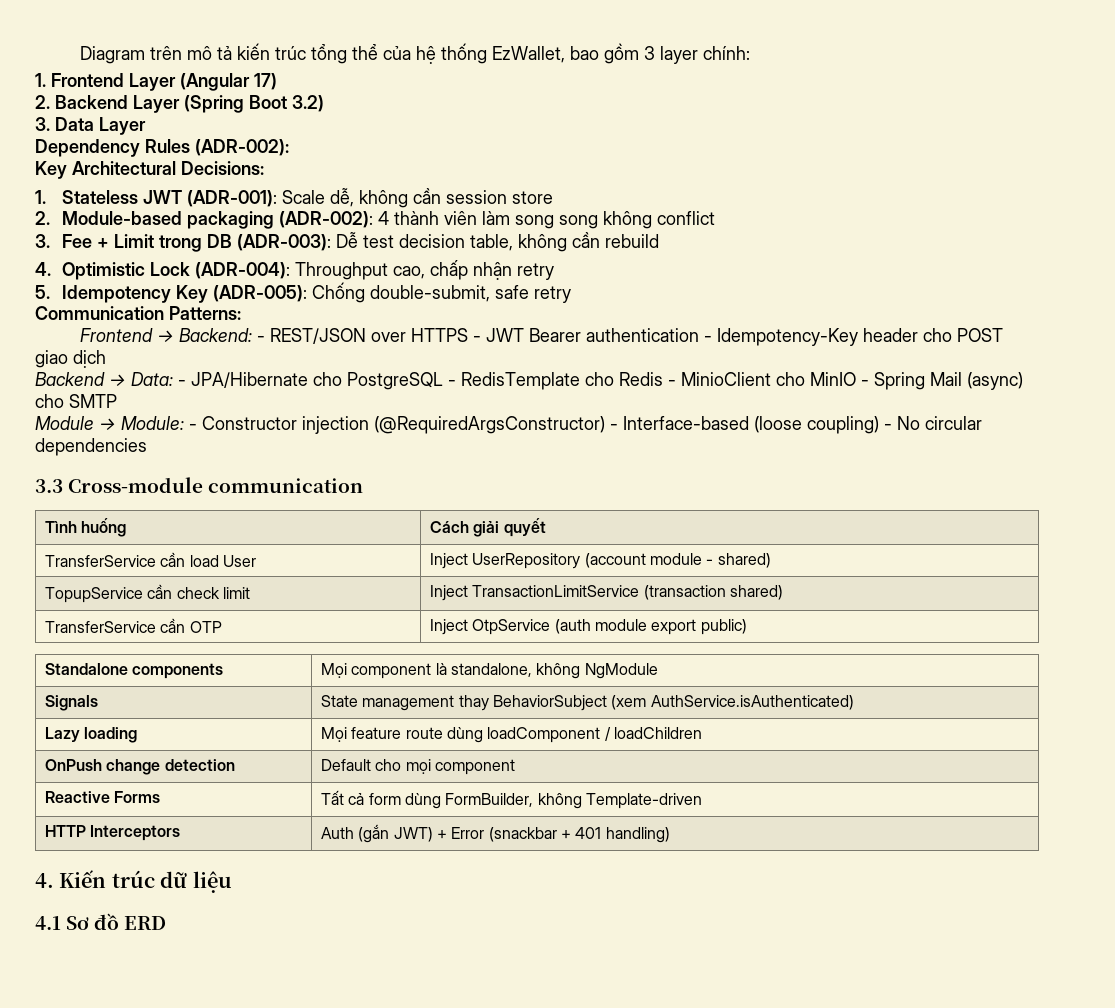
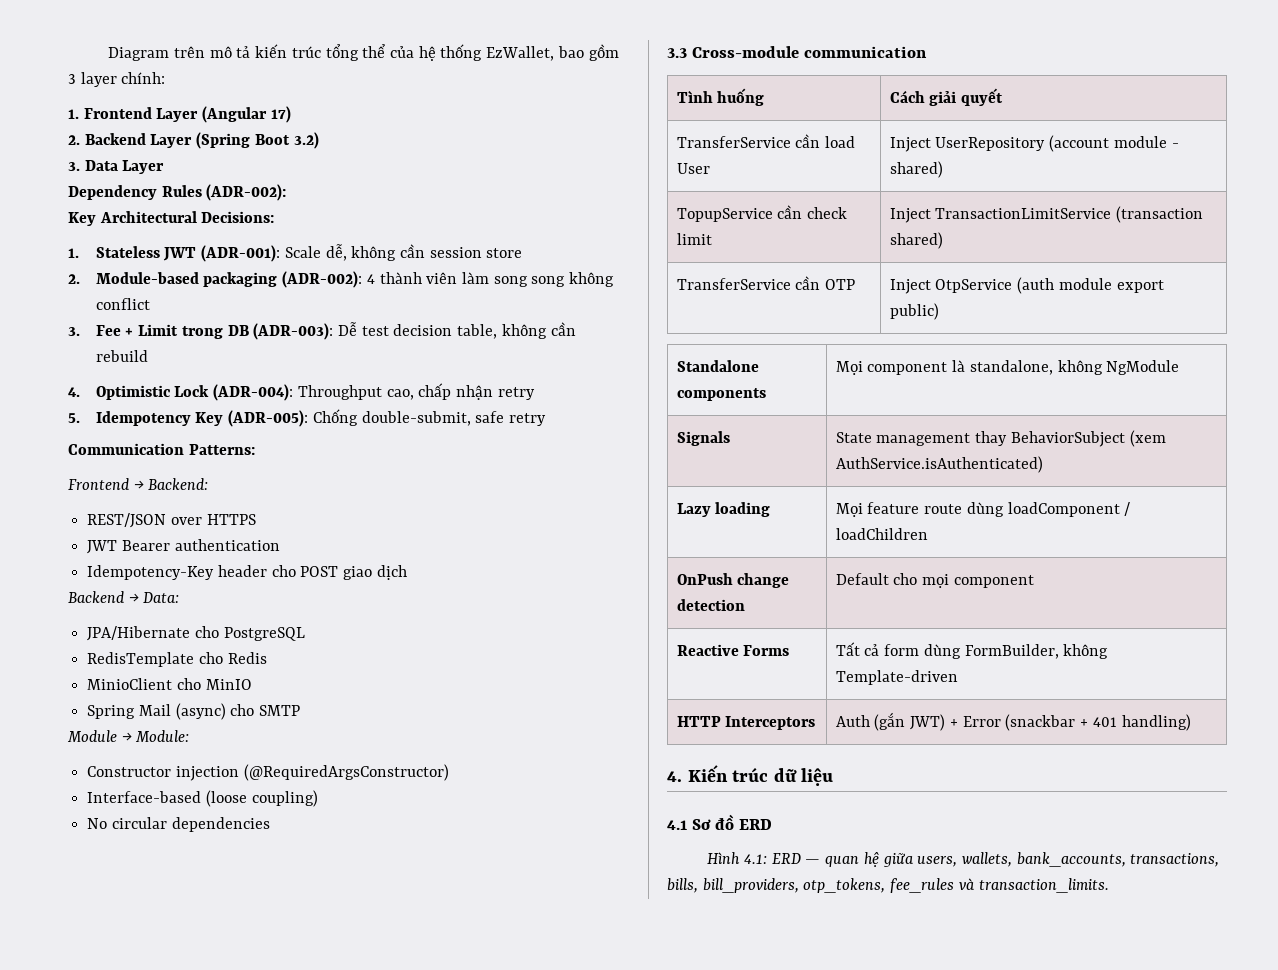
- Frontend → Backend: - REST/JSON over HTTPS - JWT Bearer authentication - Idempotency-Key header cho POST giao dịch
+ Frontend → Backend:
+ REST/JSON over HTTPS
+ JWT Bearer authentication
+ Idempotency-Key header cho POST giao dịch
- Backend → Data: - JPA/Hibernate cho PostgreSQL - RedisTemplate cho Redis - MinioClient cho MinIO - Spring Mail (async) cho SMTP
+ Backend → Data:
+ JPA/Hibernate cho PostgreSQL
+ RedisTemplate cho Redis
+ MinioClient cho MinIO
+ Spring Mail (async) cho SMTP
- Module → Module: - Constructor injection (@RequiredArgsConstructor) - Interface-based (loose coupling) - No circular dependencies
+ Module → Module:
+ Constructor injection (@RequiredArgsConstructor)
+ Interface-based (loose coupling)
+ No circular dependencies
+ Hình 4.1: ERD — quan hệ giữa users, wallets, bank_accounts, transactions, bills, bill_providers, otp_tokens, fee_rules và transaction_limits.

